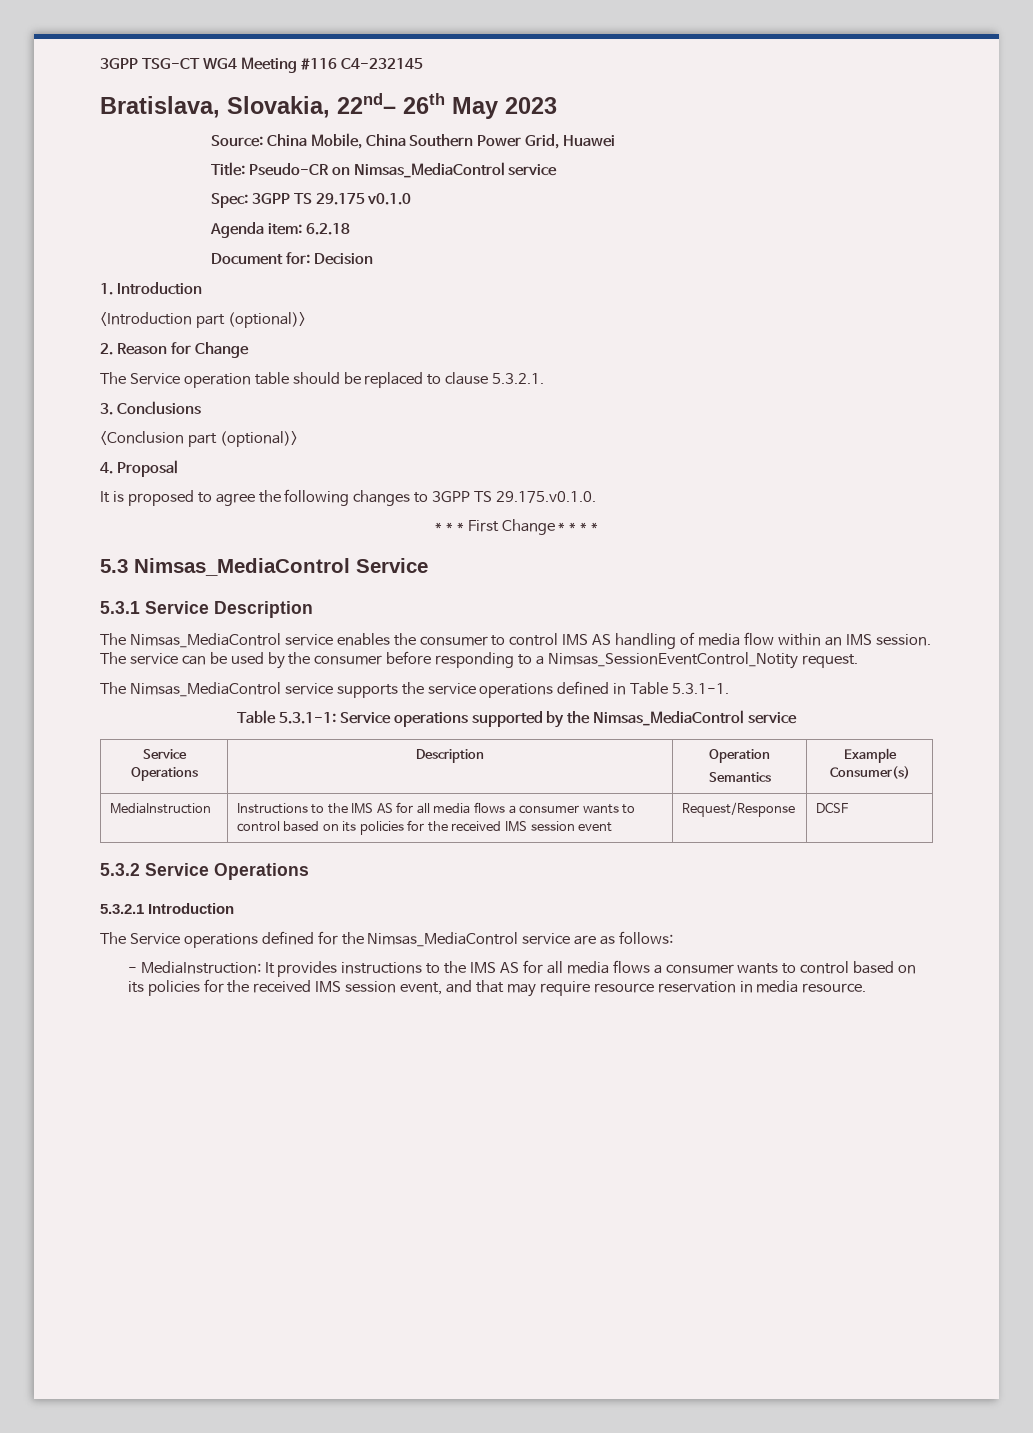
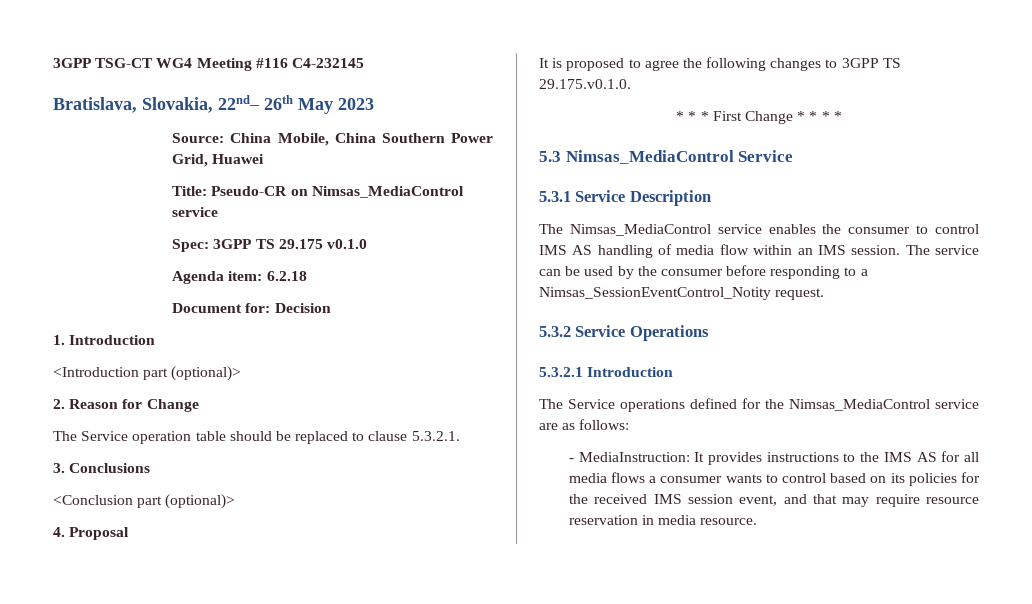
- The Nimsas_MediaControl service supports the service operations defined in Table 5.3.1-1.
- Table 5.3.1-1: Service operations supported by the Nimsas_MediaControl service
- Service Operations | Description | Operation
- Semantics | Example Consumer(s)
- MediaInstruction | Instructions to the IMS AS for all media flows a consumer wants to control based on its policies for the received IMS session event | Request/Response | DCSF

